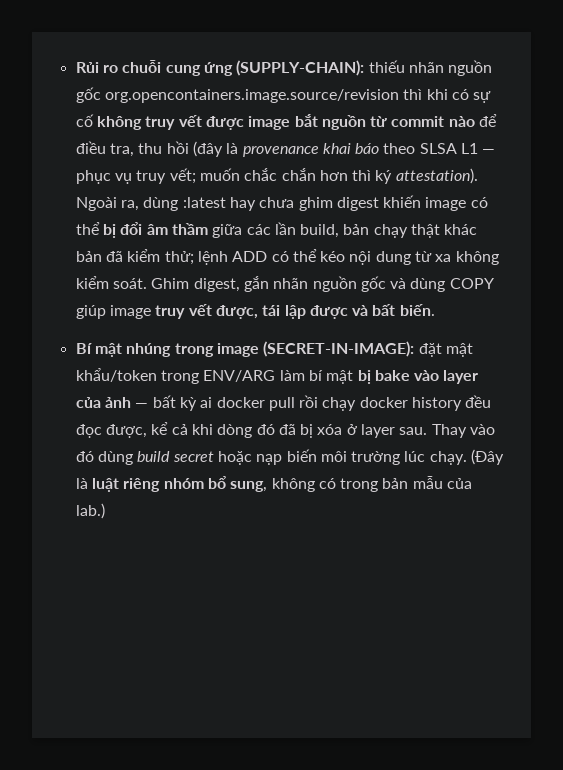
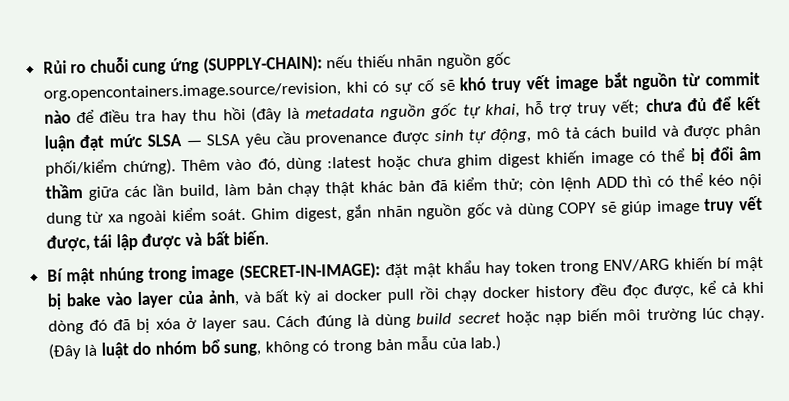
- thiếu nhãn nguồn gốc org.opencontainers.image.source/revision thì khi có sự cố không truy vết được image bắt nguồn từ commit nào để điều tra, thu hồi (đây là provenance khai báo theo SLSA L1 — phục vụ truy vết; muốn chắc chắn hơn thì ký attestation). Ngoài ra, dùng :latest hay chưa ghim digest khiến image có thể bị đổi âm thầm giữa các lần build, bản chạy thật khác bản đã kiểm thử;
+ nếu thiếu nhãn nguồn gốc org.opencontainers.image.source/revision, khi có sự cố sẽ khó truy vết image bắt nguồn từ commit nào để điều tra hay thu hồi (đây là metadata nguồn gốc tự khai, hỗ trợ truy vết; chưa đủ để kết luận đạt mức SLSA — SLSA yêu cầu provenance được sinh tự động, mô tả cách build và được phân phối/kiểm chứng). Thêm vào đó, dùng :latest hoặc chưa ghim digest khiến image có thể bị đổi âm thầm giữa các lần build, làm bản chạy thật khác bản đã kiểm thử;
- lệnh ADD có thể kéo nội dung từ xa không kiểm soát.
+ còn lệnh ADD thì có thể kéo nội dung từ xa ngoài kiểm soát.
- Ghim digest, gắn nhãn nguồn gốc và dùng COPY giúp image truy vết được, tái lập được và bất biến.
+ Ghim digest, gắn nhãn nguồn gốc và dùng COPY sẽ giúp image truy vết được, tái lập được và bất biến.
- Bí mật nhúng trong image (SECRET-IN-IMAGE): đặt mật khẩu/token trong ENV/ARG làm bí mật bị bake vào layer của ảnh — bất kỳ ai docker pull rồi chạy docker history đều đọc được, kể cả khi dòng đó đã bị xóa ở layer sau.
+ Bí mật nhúng trong image (SECRET-IN-IMAGE): đặt mật khẩu hay token trong ENV/ARG khiến bí mật bị bake vào layer của ảnh, và bất kỳ ai docker pull rồi chạy docker history đều đọc được, kể cả khi dòng đó đã bị xóa ở layer sau.
- Thay vào đó dùng build secret hoặc nạp biến môi trường lúc chạy.
+ Cách đúng là dùng build secret hoặc nạp biến môi trường lúc chạy.
- (Đây là luật riêng nhóm bổ sung, không có trong bản mẫu của lab.)
+ (Đây là luật do nhóm bổ sung, không có trong bản mẫu của lab.)

